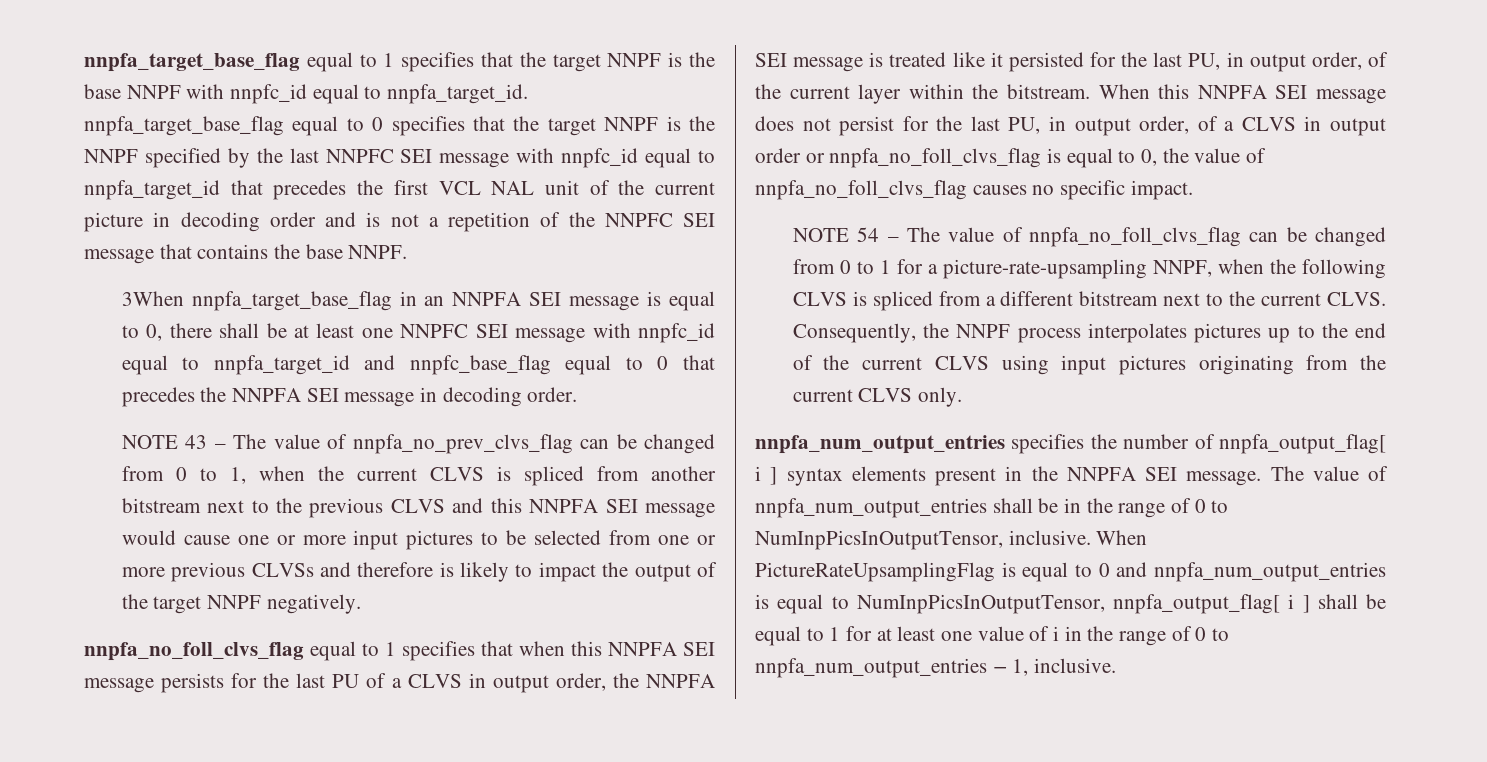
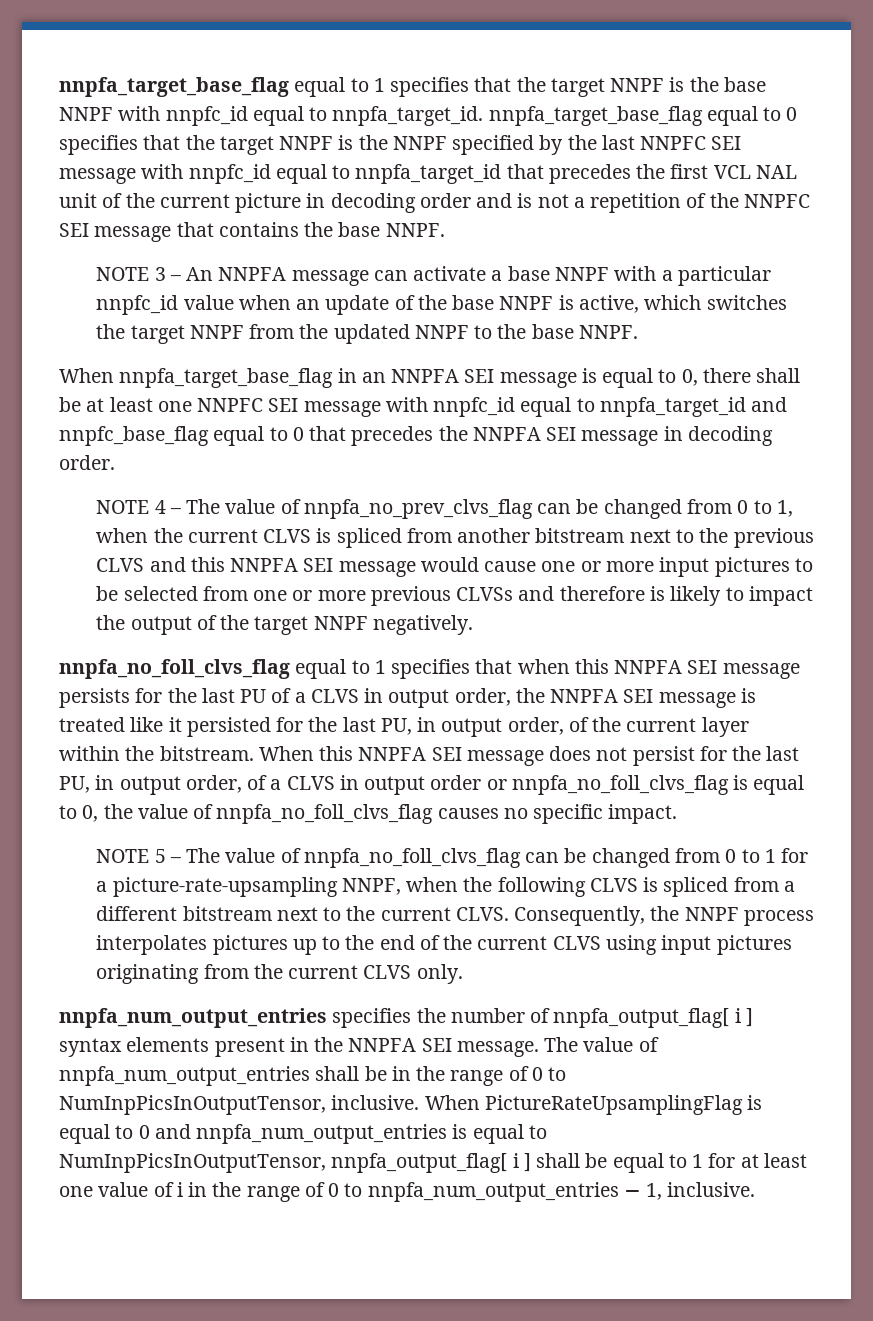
- 3When nnpfa_target_base_flag in an NNPFA SEI message is equal to 0, there shall be at least one NNPFC SEI message with nnpfc_id equal to nnpfa_target_id and nnpfc_base_flag equal to 0 that precedes the NNPFA SEI message in decoding order.
+ NOTE 3 – An NNPFA message can activate a base NNPF with a particular nnpfc_id value when an update of the base NNPF is active, which switches the target NNPF from the updated NNPF to the base NNPF.
+ When nnpfa_target_base_flag in an NNPFA SEI message is equal to 0, there shall be at least one NNPFC SEI message with nnpfc_id equal to nnpfa_target_id and nnpfc_base_flag equal to 0 that precedes the NNPFA SEI message in decoding order.
- NOTE 43 – The value of nnpfa_no_prev_clvs_flag can be changed from 0 to 1, when the current CLVS is spliced from another bitstream next to the previous CLVS and this NNPFA SEI message would cause one or more input pictures to be selected from one or more previous CLVSs and therefore is likely to impact the output of the target NNPF negatively.
+ NOTE 4 – The value of nnpfa_no_prev_clvs_flag can be changed from 0 to 1, when the current CLVS is spliced from another bitstream next to the previous CLVS and this NNPFA SEI message would cause one or more input pictures to be selected from one or more previous CLVSs and therefore is likely to impact the output of the target NNPF negatively.
- NOTE 54 – The value of nnpfa_no_foll_clvs_flag can be changed from 0 to 1 for a picture-rate-upsampling NNPF, when the following CLVS is spliced from a different bitstream next to the current CLVS.
+ NOTE 5 – The value of nnpfa_no_foll_clvs_flag can be changed from 0 to 1 for a picture-rate-upsampling NNPF, when the following CLVS is spliced from a different bitstream next to the current CLVS.

